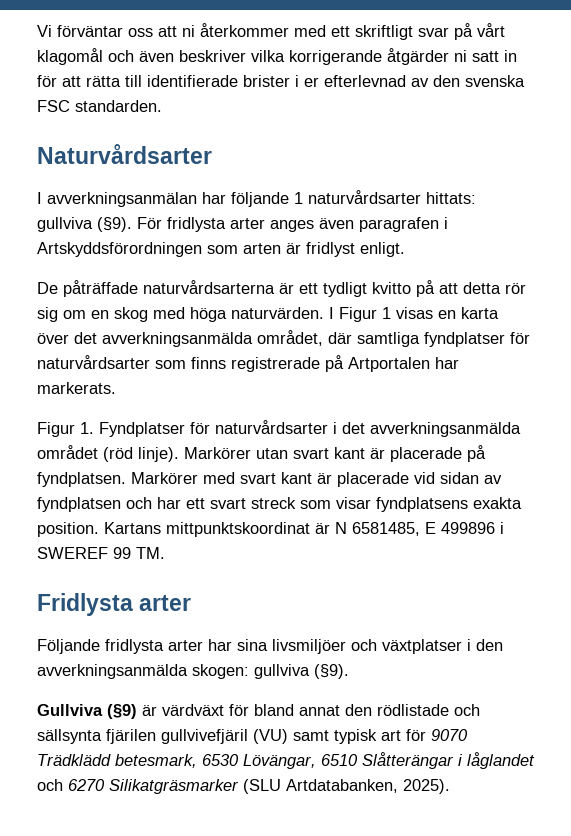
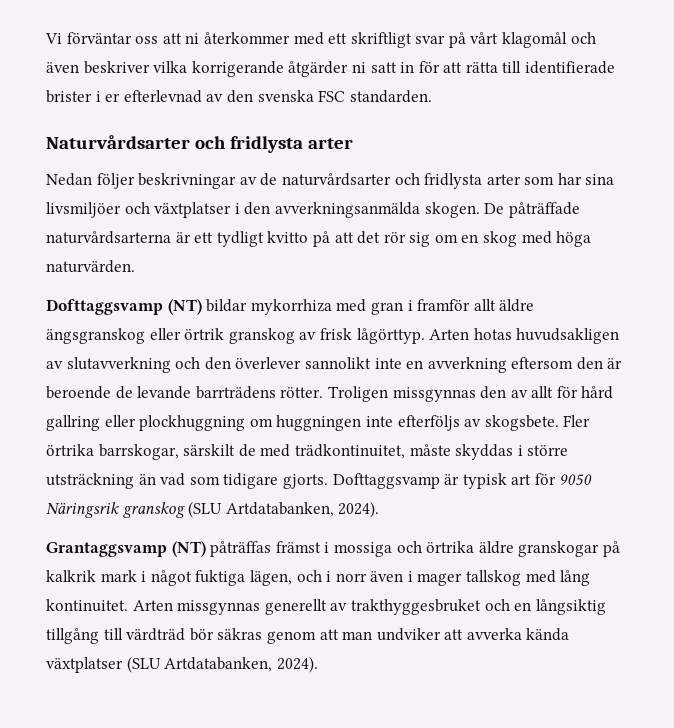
- Naturvårdsarter
- I avverkningsanmälan har följande 1 naturvårdsarter hittats: gullviva (§9). För fridlysta arter anges även paragrafen i Artskyddsförordningen som arten är fridlyst enligt.
- De påträffade naturvårdsarterna är ett tydligt kvitto på att detta rör sig om en skog med höga naturvärden. I Figur 1 visas en karta över det avverkningsanmälda området, där samtliga fyndplatser för naturvårdsarter som finns registrerade på Artportalen har markerats.
- Figur 1. Fyndplatser för naturvårdsarter i det avverkningsanmälda området (röd linje). Markörer utan svart kant är placerade på fyndplatsen. Markörer med svart kant är placerade vid sidan av fyndplatsen och har ett svart streck som visar fyndplatsens exakta position. Kartans mittpunktskoordinat är N 6581485, E 499896 i SWEREF 99 TM.
- Fridlysta arter
- Följande fridlysta arter har sina livsmiljöer och växtplatser i den avverkningsanmälda skogen: gullviva (§9).
- Gullviva (§9) är värdväxt för bland annat den rödlistade och sällsynta fjärilen gullvivefjäril (VU) samt typisk art för 9070 Trädklädd betesmark, 6530 Lövängar, 6510 Slåtterängar i låglandet och 6270 Silikatgräsmarker (SLU Artdatabanken, 2025).
+ Naturvårdsarter och fridlysta arter
+ Nedan följer beskrivningar av de naturvårdsarter och fridlysta arter som har sina livsmiljöer och växtplatser i den avverkningsanmälda skogen. De påträffade naturvårdsarterna är ett tydligt kvitto på att det rör sig om en skog med höga naturvärden.
+ Dofttaggsvamp (NT) bildar mykorrhiza med gran i framför allt äldre ängsgranskog eller örtrik granskog av frisk lågörttyp. Arten hotas huvudsakligen av slutavverkning och den överlever sannolikt inte en avverkning eftersom den är beroende de levande barrträdens rötter. Troligen missgynnas den av allt för hård gallring eller plockhuggning om huggningen inte efterföljs av skogsbete. Fler örtrika barrskogar, särskilt de med trädkontinuitet, måste skyddas i större utsträckning än vad som tidigare gjorts. Dofttaggsvamp är typisk art för 9050 Näringsrik granskog (SLU Artdatabanken, 2024).
+ Grantaggsvamp (NT) påträffas främst i mossiga och örtrika äldre granskogar på kalkrik mark i något fuktiga lägen, och i norr även i mager tallskog med lång kontinuitet. Arten missgynnas generellt av trakthyggesbruket och en långsiktig tillgång till värdträd bör säkras genom att man undviker att avverka kända växtplatser (SLU Artdatabanken, 2024).

